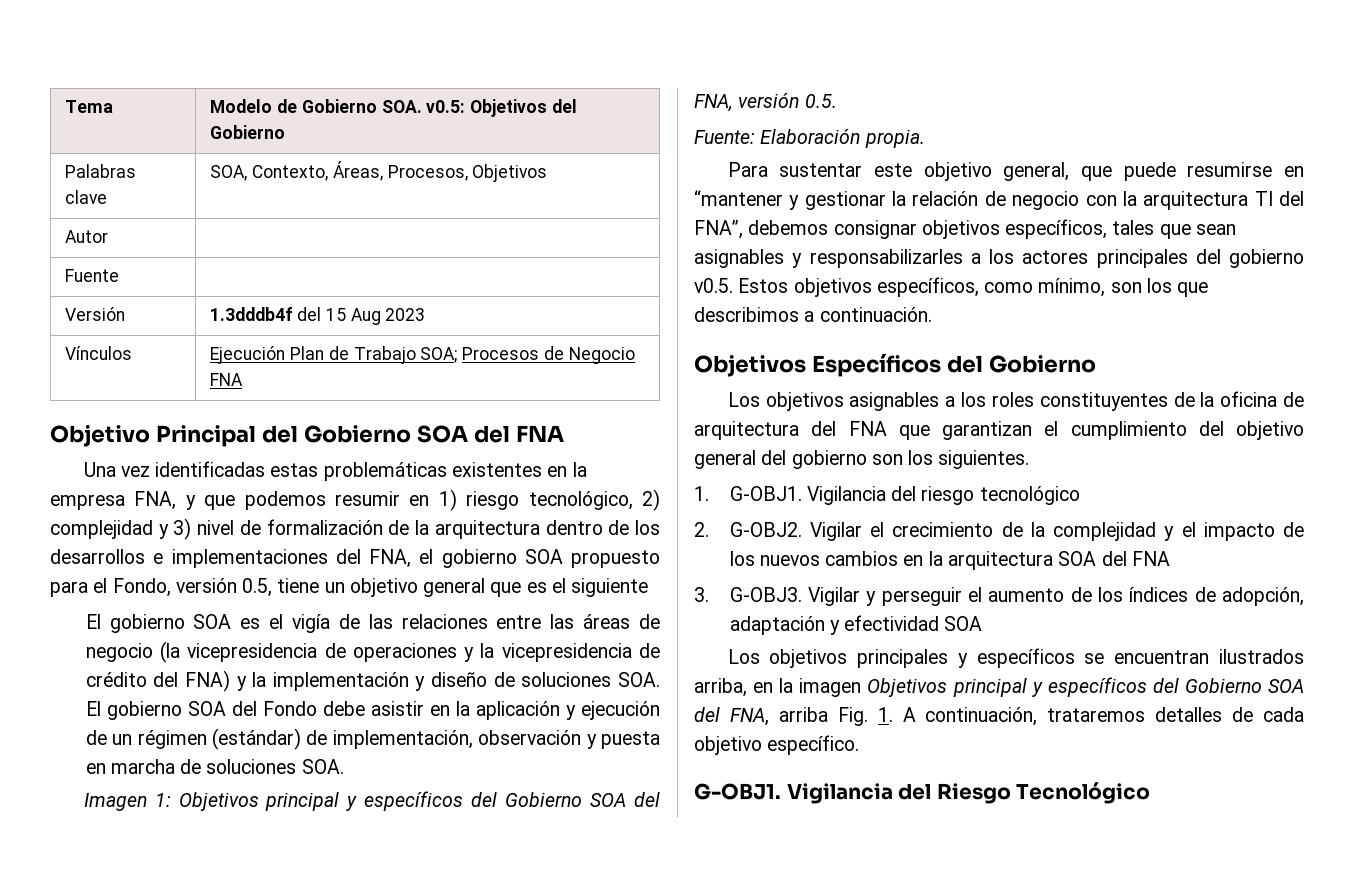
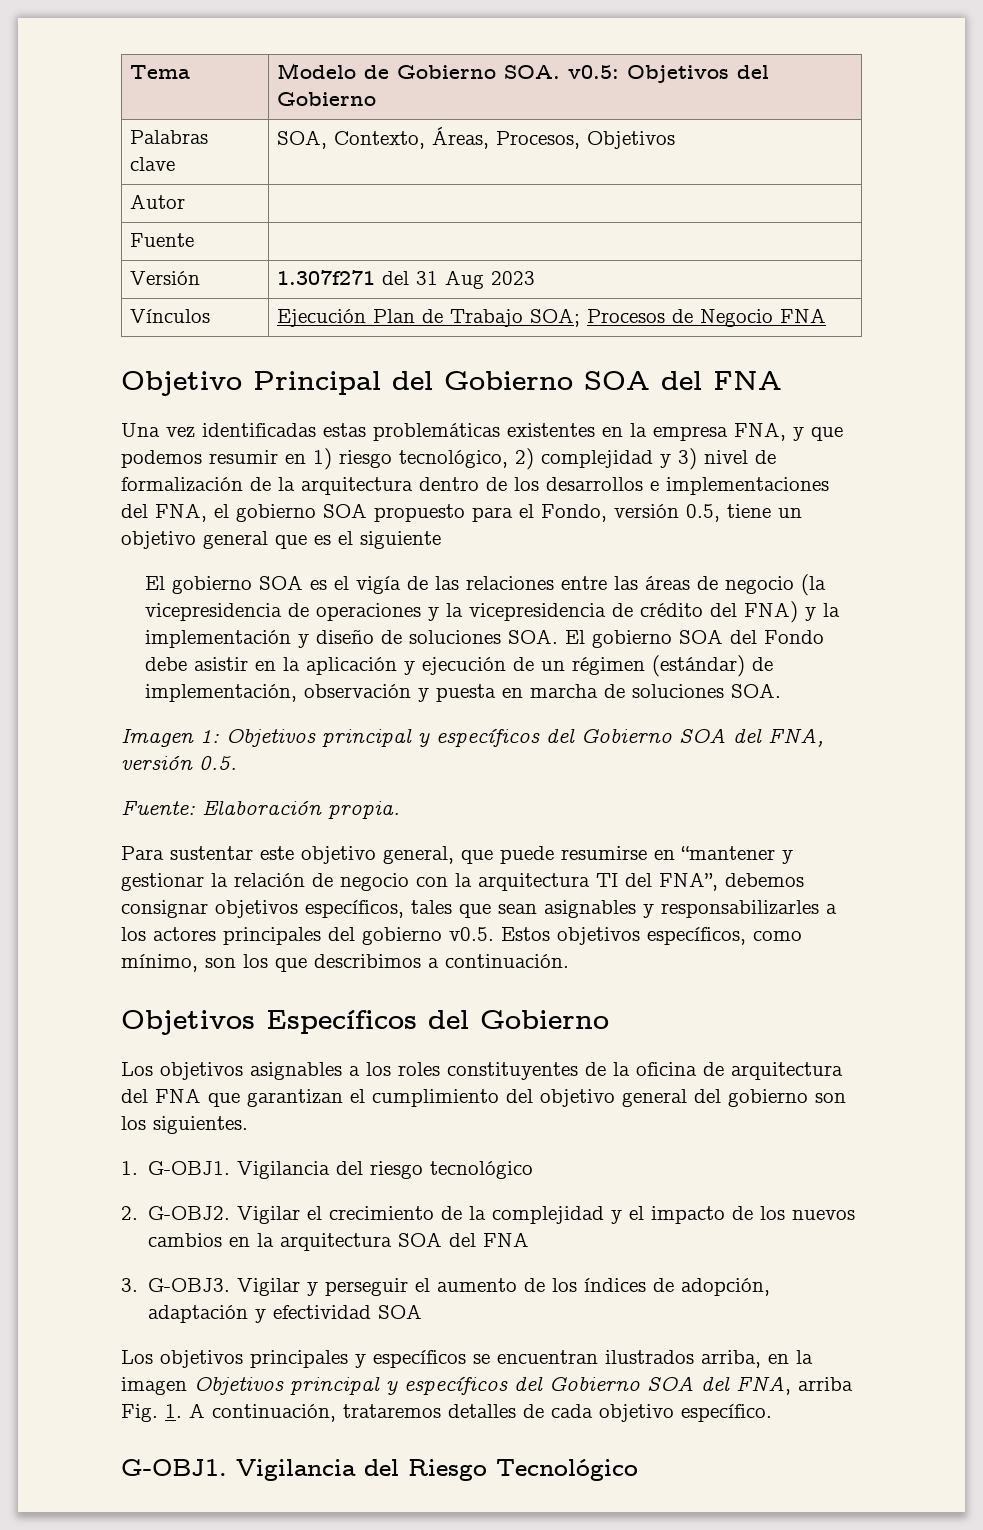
- Versión | 1.3dddb4f del 15 Aug 2023
+ Versión | 1.307f271 del 31 Aug 2023

